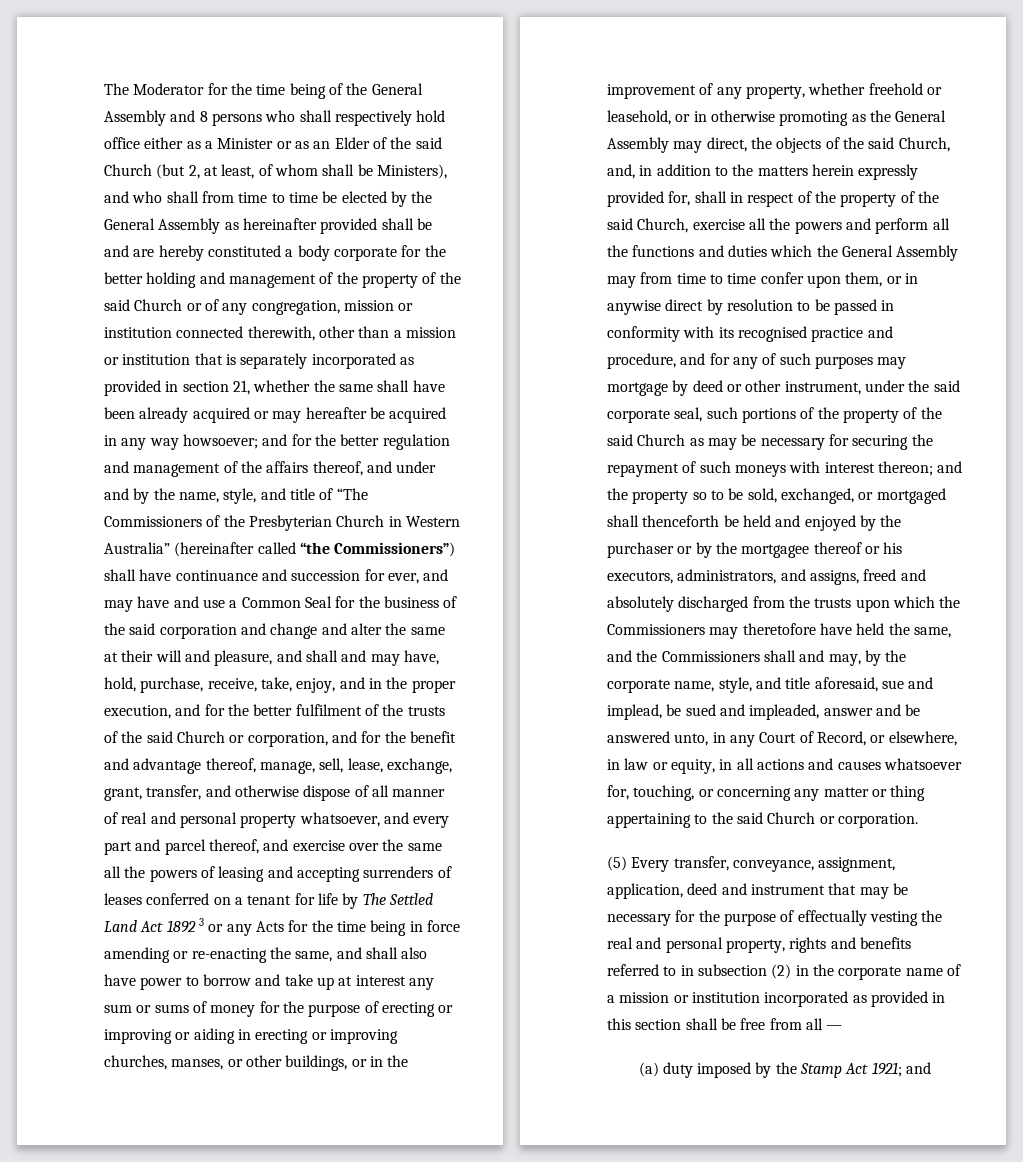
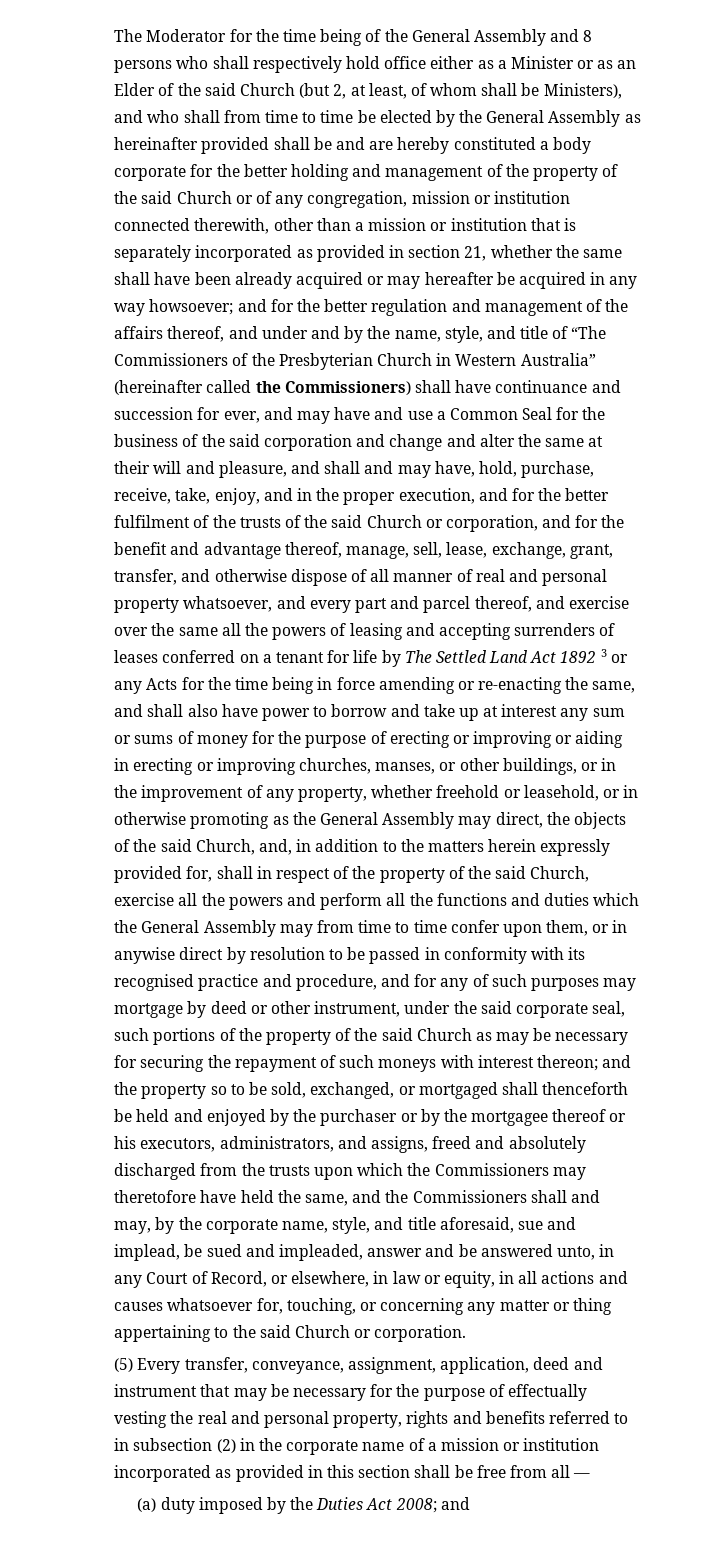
- and for the better regulation and management of the affairs thereof, and under and by the name, style, and title of “The Commissioners of the Presbyterian Church in Western Australia” (hereinafter called “the Commissioners”) shall have continuance and succession for ever, and may have and use a Common Seal for the business of the said corporation and change and alter the same at their will and pleasure, and shall and may have, hold, purchase, receive, take, enjoy, and in the proper execution, and for the better fulfilment of the trusts of the said Church or corporation, and for the benefit and advantage thereof, manage, sell, lease, exchange, grant, transfer, and otherwise dispose of all manner of real and personal property whatsoever, and every part and parcel thereof, and exercise over the same all the powers of leasing and accepting surrenders of leases conferred on a tenant for life by The Settled Land Act 1892 3 or any Acts for the time being in force amending or re-enacting the same, and shall also have power to borrow and take up at interest any sum or sums of money for the purpose of erecting or improving or aiding in erecting or improving churches, manses, or other buildings, or in the improvement of any property, whether freehold or leasehold, or in otherwise promoting as the General Assembly may direct, the objects of the said Church, and, in addition to the matters herein expressly provided for, shall in respect of the property of the said Church, exercise all the powers and perform all the functions and duties which the General Assembly may from time to time confer upon them, or in anywise direct by resolution to be passed in conformity with its recognised practice and procedure, and for any of such purposes may mortgage by deed or other instrument, under the said corporate seal, such portions of the property of the said Church as may be necessary for securing the repayment of such moneys with interest thereon;
+ and for the better regulation and management of the affairs thereof, and under and by the name, style, and title of “The Commissioners of the Presbyterian Church in Western Australia” (hereinafter called the Commissioners) shall have continuance and succession for ever, and may have and use a Common Seal for the business of the said corporation and change and alter the same at their will and pleasure, and shall and may have, hold, purchase, receive, take, enjoy, and in the proper execution, and for the better fulfilment of the trusts of the said Church or corporation, and for the benefit and advantage thereof, manage, sell, lease, exchange, grant, transfer, and otherwise dispose of all manner of real and personal property whatsoever, and every part and parcel thereof, and exercise over the same all the powers of leasing and accepting surrenders of leases conferred on a tenant for life by The Settled Land Act 1892 3 or any Acts for the time being in force amending or re-enacting the same, and shall also have power to borrow and take up at interest any sum or sums of money for the purpose of erecting or improving or aiding in erecting or improving churches, manses, or other buildings, or in the improvement of any property, whether freehold or leasehold, or in otherwise promoting as the General Assembly may direct, the objects of the said Church, and, in addition to the matters herein expressly provided for, shall in respect of the property of the said Church, exercise all the powers and perform all the functions and duties which the General Assembly may from time to time confer upon them, or in anywise direct by resolution to be passed in conformity with its recognised practice and procedure, and for any of such purposes may mortgage by deed or other instrument, under the said corporate seal, such portions of the property of the said Church as may be necessary for securing the repayment of such moneys with interest thereon;
- (a) duty imposed by the Stamp Act 1921; and
+ (a) duty imposed by the Duties Act 2008; and

